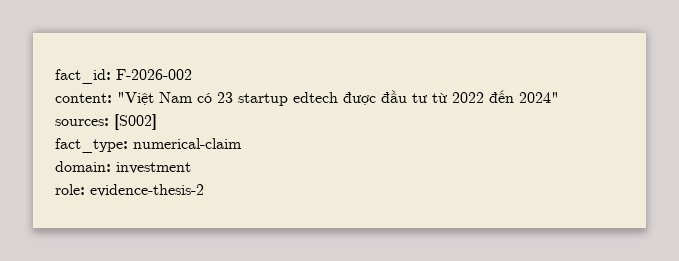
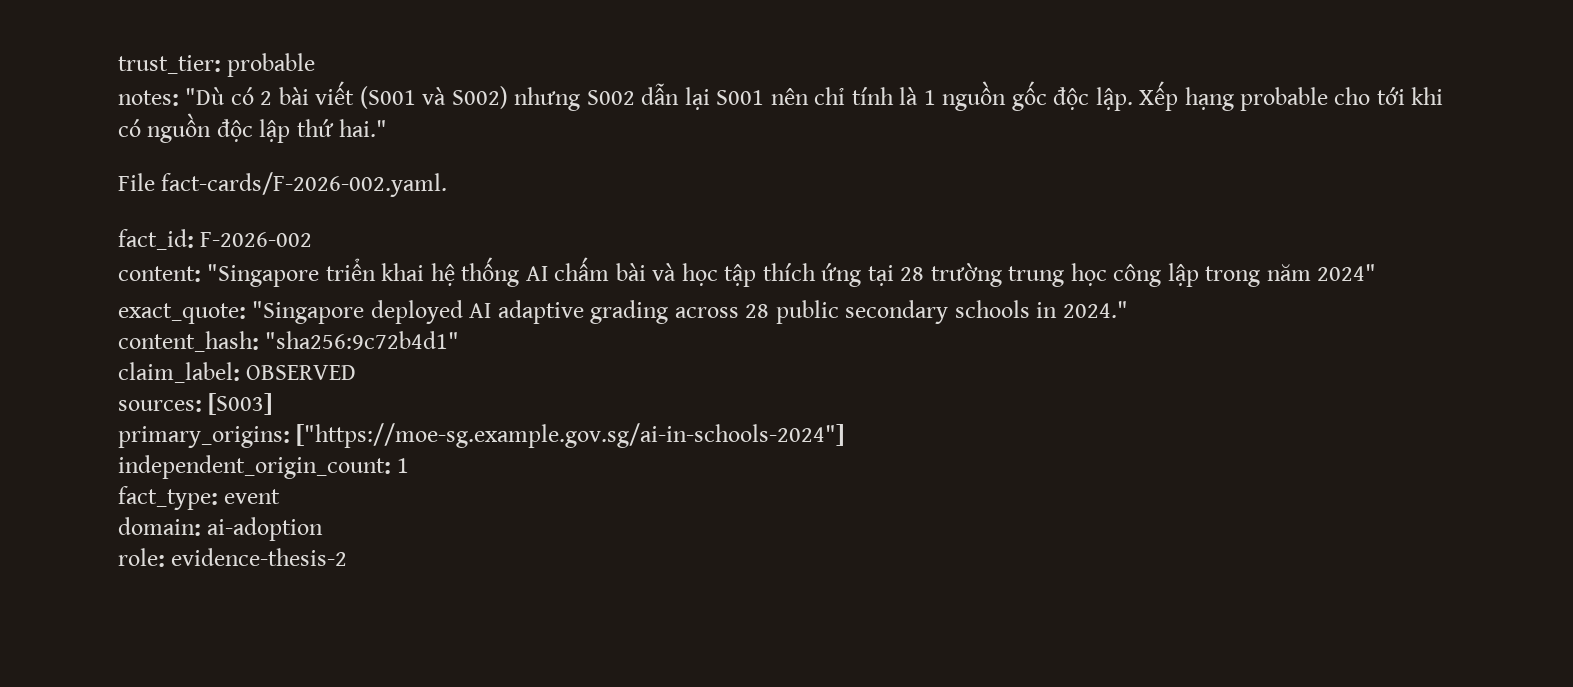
+ trust_tier: probable
+ notes: "Dù có 2 bài viết (S001 và S002) nhưng S002 dẫn lại S001 nên chỉ tính là 1 nguồn gốc độc lập. Xếp hạng probable cho tới khi có nguồn độc lập thứ hai."
+ File fact-cards/F-2026-002.yaml.
  fact_id: F-2026-002
- content: "Việt Nam có 23 startup edtech được đầu tư từ 2022 đến 2024"
- sources: [S002]
+ content: "Singapore triển khai hệ thống AI chấm bài và học tập thích ứng tại 28 trường trung học công lập trong năm 2024"
+ exact_quote: "Singapore deployed AI adaptive grading across 28 public secondary schools in 2024."
+ content_hash: "sha256:9c72b4d1"
+ claim_label: OBSERVED
+ sources: [S003]
+ primary_origins: ["https://moe-sg.example.gov.sg/ai-in-schools-2024"]
+ independent_origin_count: 1
- fact_type: numerical-claim
+ fact_type: event
- domain: investment
+ domain: ai-adoption

